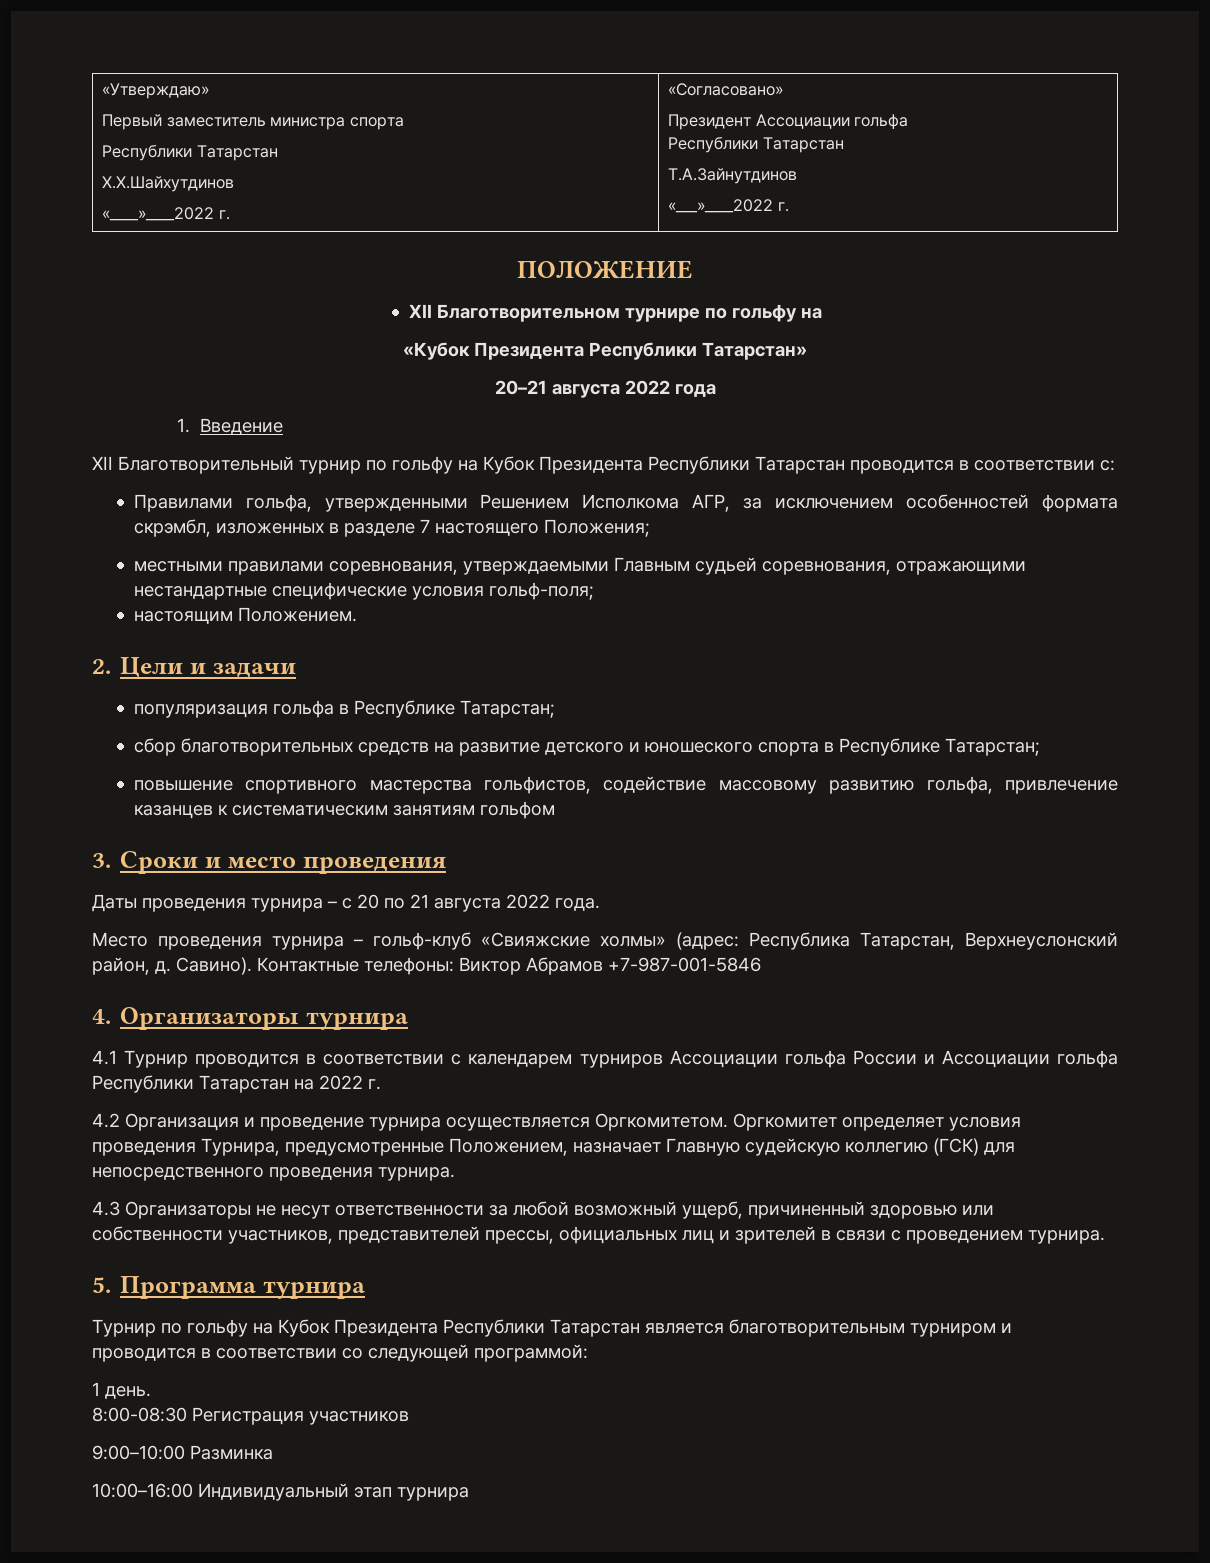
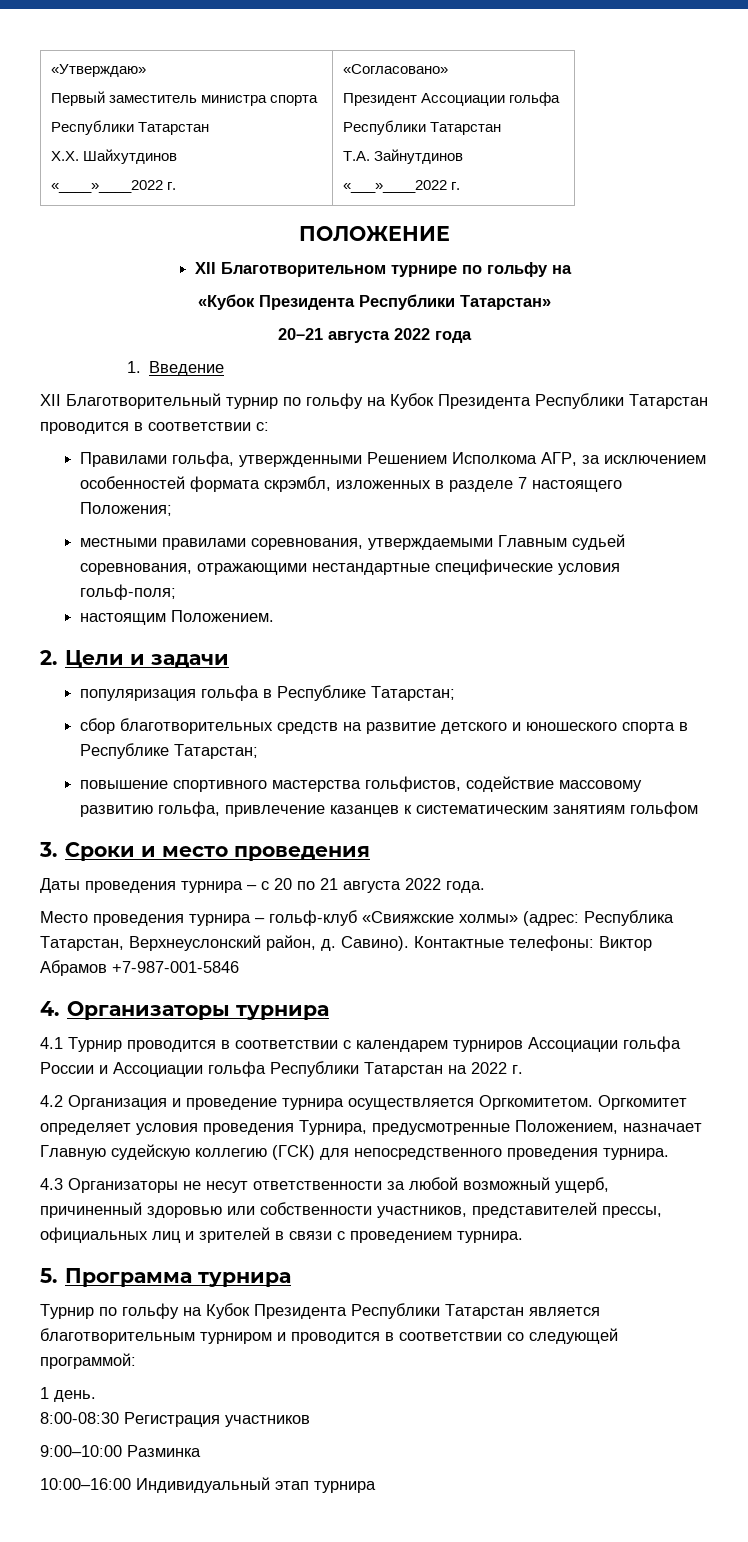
  «Утверждаю»
  Первый заместитель министра спорта
  Республики Татарстан
- Х.Х.Шайхутдинов
+ Х.Х. Шайхутдинов
  «____»____2022 г. | «Согласовано»
  Президент Ассоциации гольфа
  Республики Татарстан
- Т.А.Зайнутдинов
+ Т.А. Зайнутдинов

